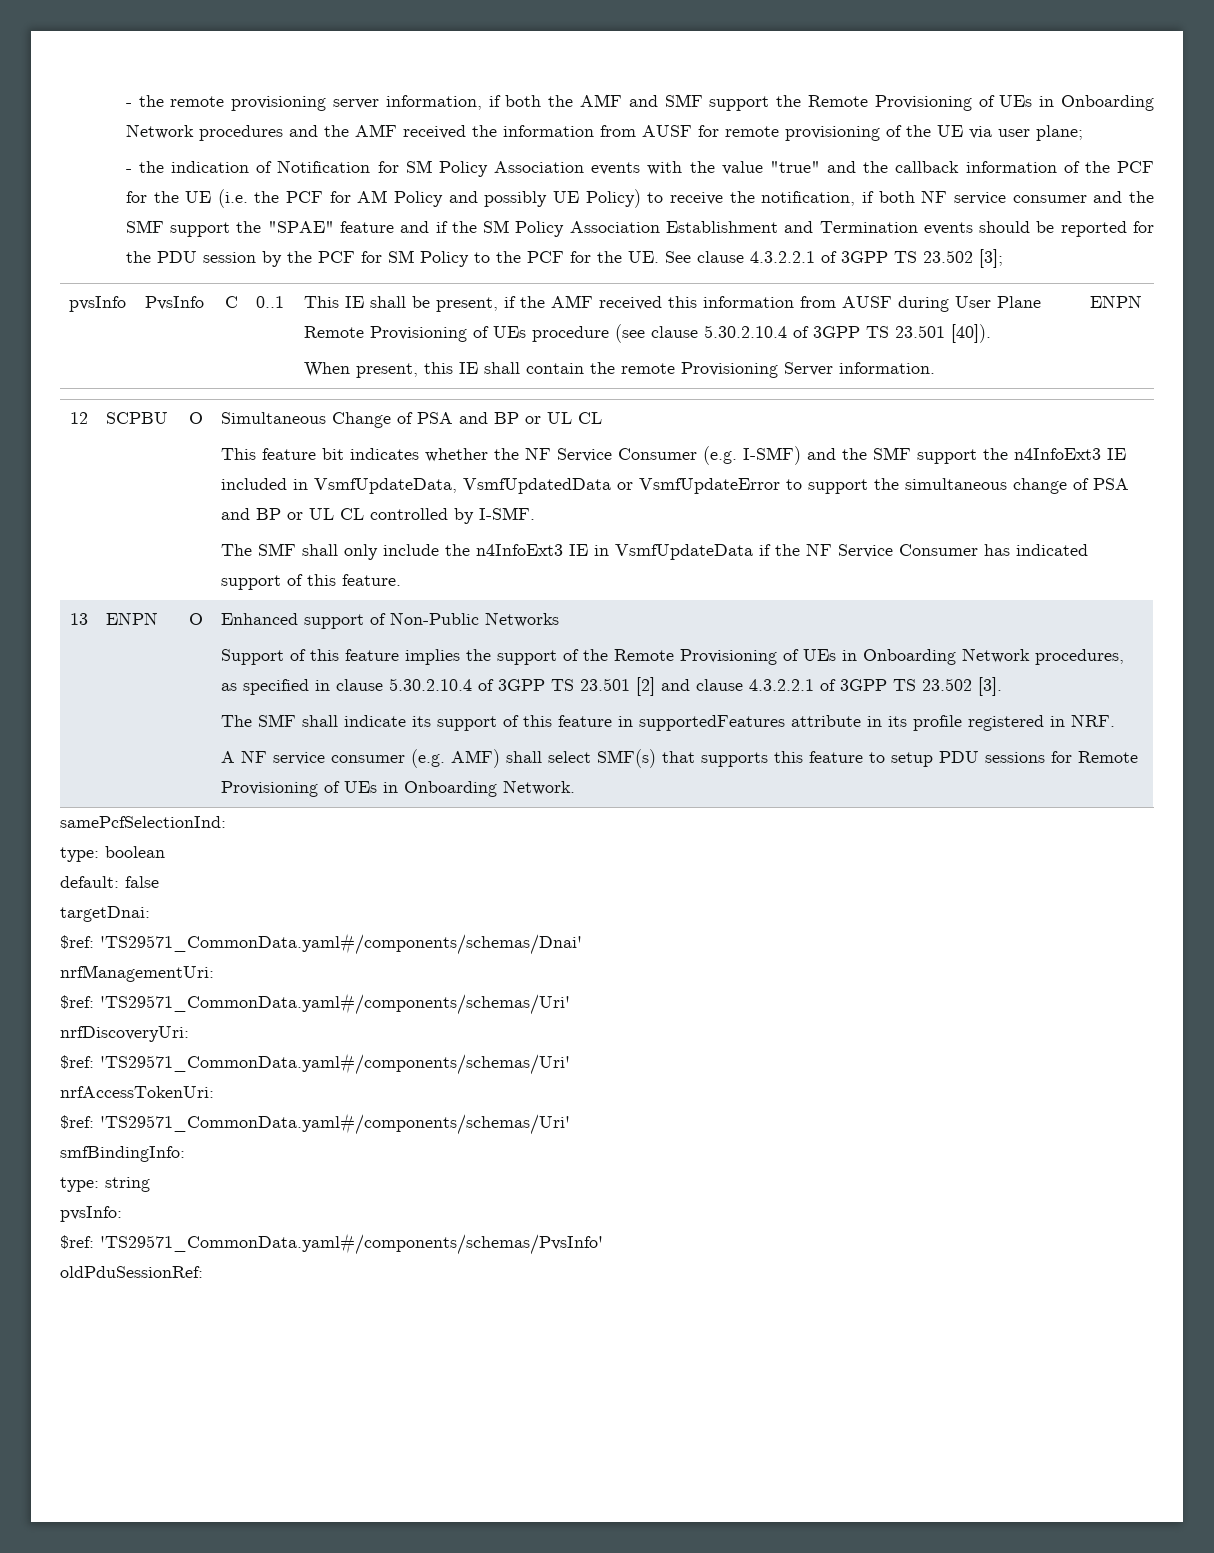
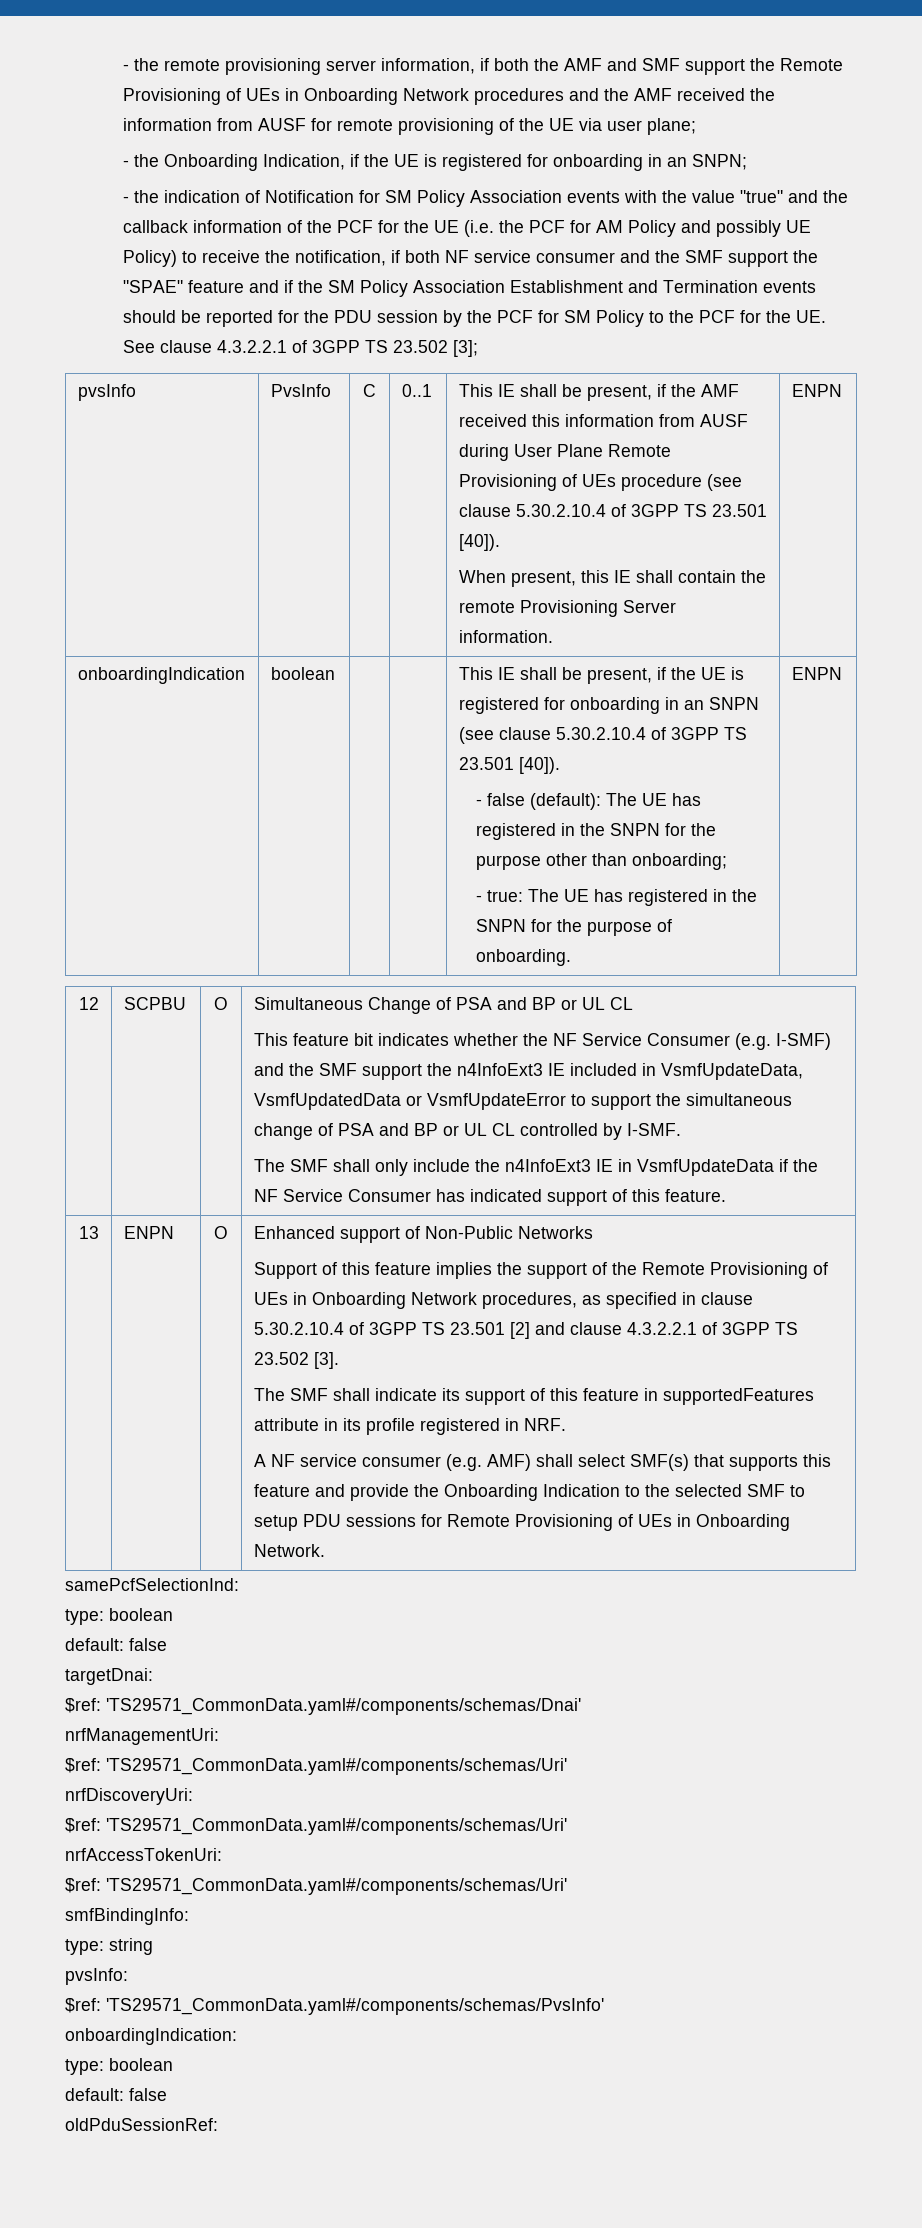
+ - the Onboarding Indication, if the UE is registered for onboarding in an SNPN;
+ onboardingIndication | boolean | | | This IE shall be present, if the UE is registered for onboarding in an SNPN (see clause 5.30.2.10.4 of 3GPP TS 23.501 [40]).
+ - false (default): The UE has registered in the SNPN for the purpose other than onboarding;
+ - true: The UE has registered in the SNPN for the purpose of onboarding. | ENPN
- A NF service consumer (e.g. AMF) shall select SMF(s) that supports this feature to setup PDU sessions for Remote Provisioning of UEs in Onboarding Network.
+ A NF service consumer (e.g. AMF) shall select SMF(s) that supports this feature and provide the Onboarding Indication to the selected SMF to setup PDU sessions for Remote Provisioning of UEs in Onboarding Network.
+ onboardingIndication:
+ type: boolean
+ default: false

